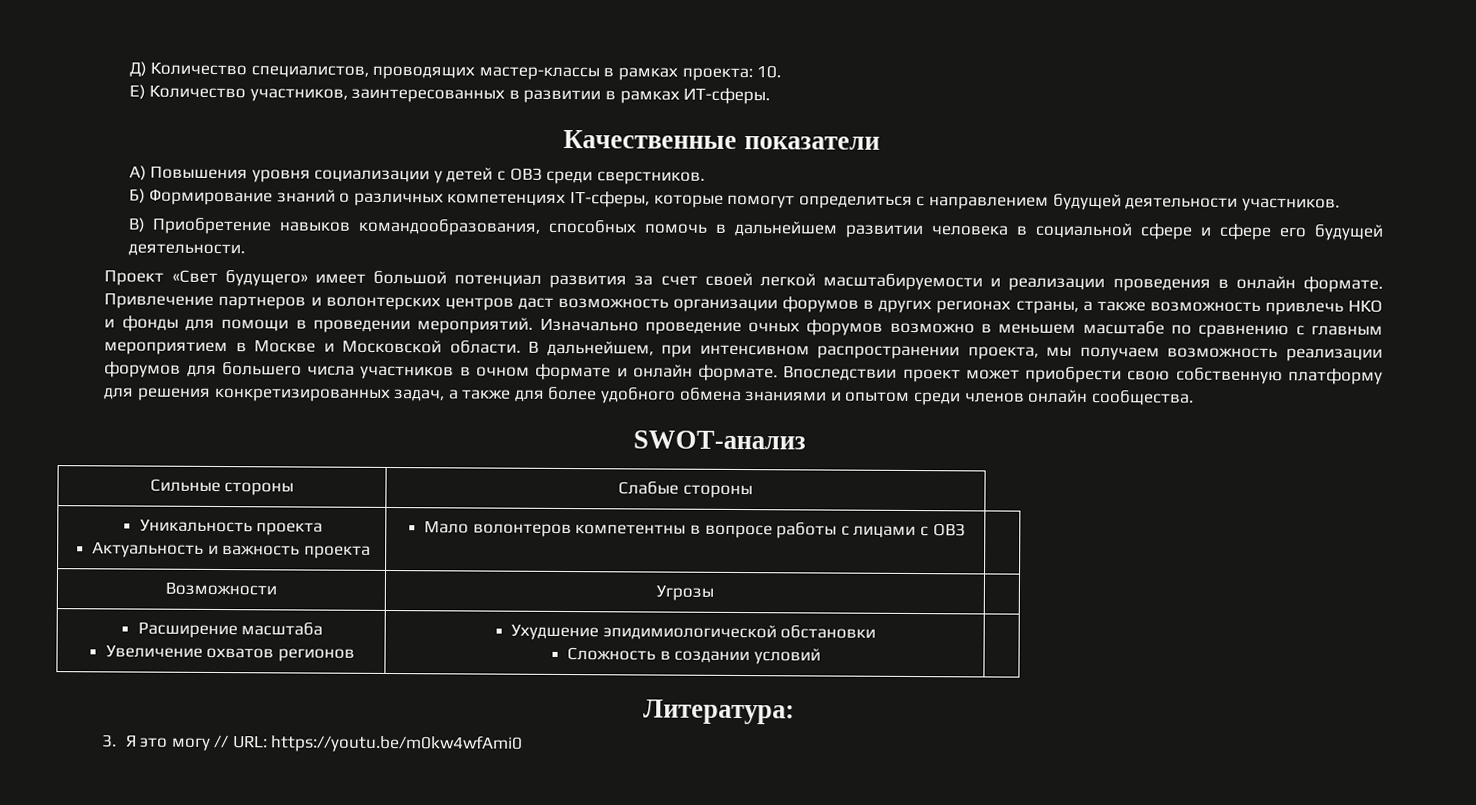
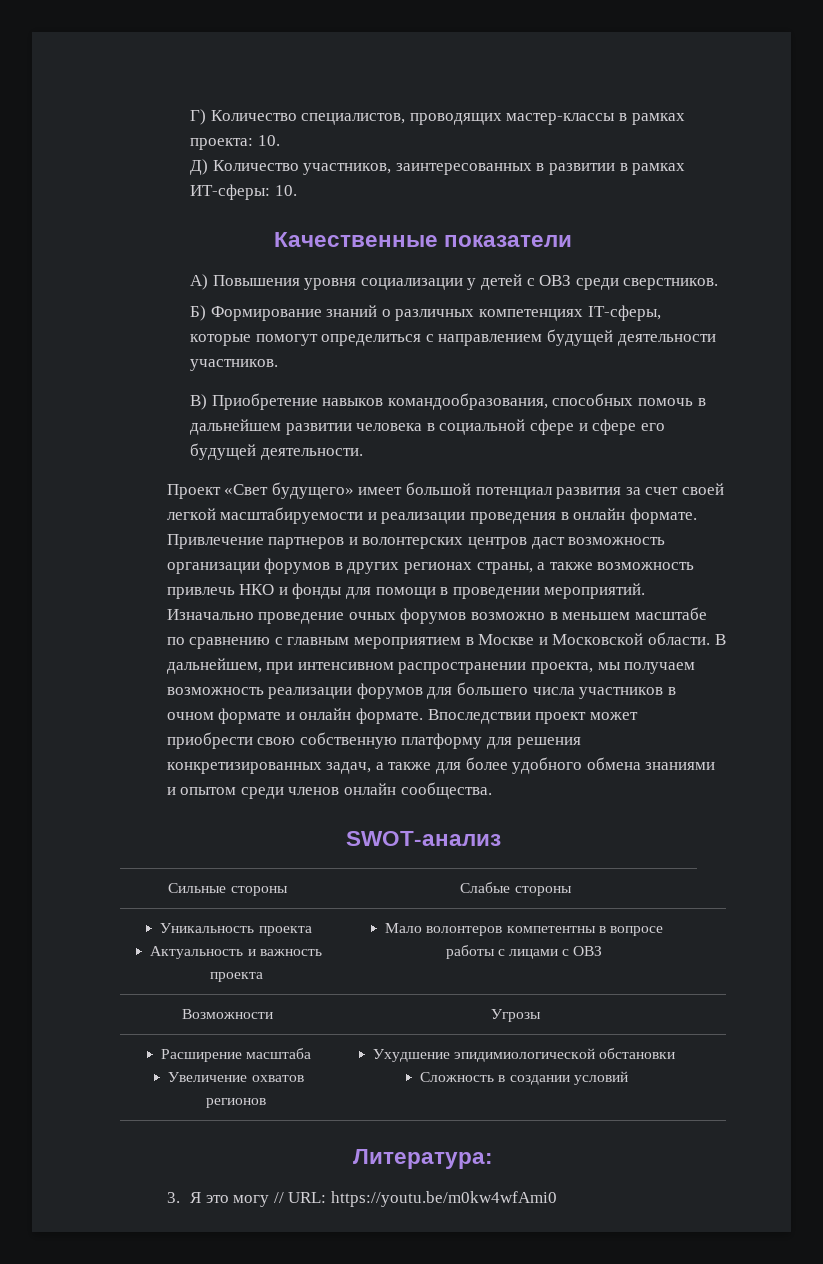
- Д) Количество специалистов, проводящих мастер-классы в рамках проекта: 10.
+ Г) Количество специалистов, проводящих мастер-классы в рамках проекта: 10.
- Е) Количество участников, заинтересованных в развитии в рамках ИТ-сферы.
+ Д) Количество участников, заинтересованных в развитии в рамках ИТ-сферы: 10.

